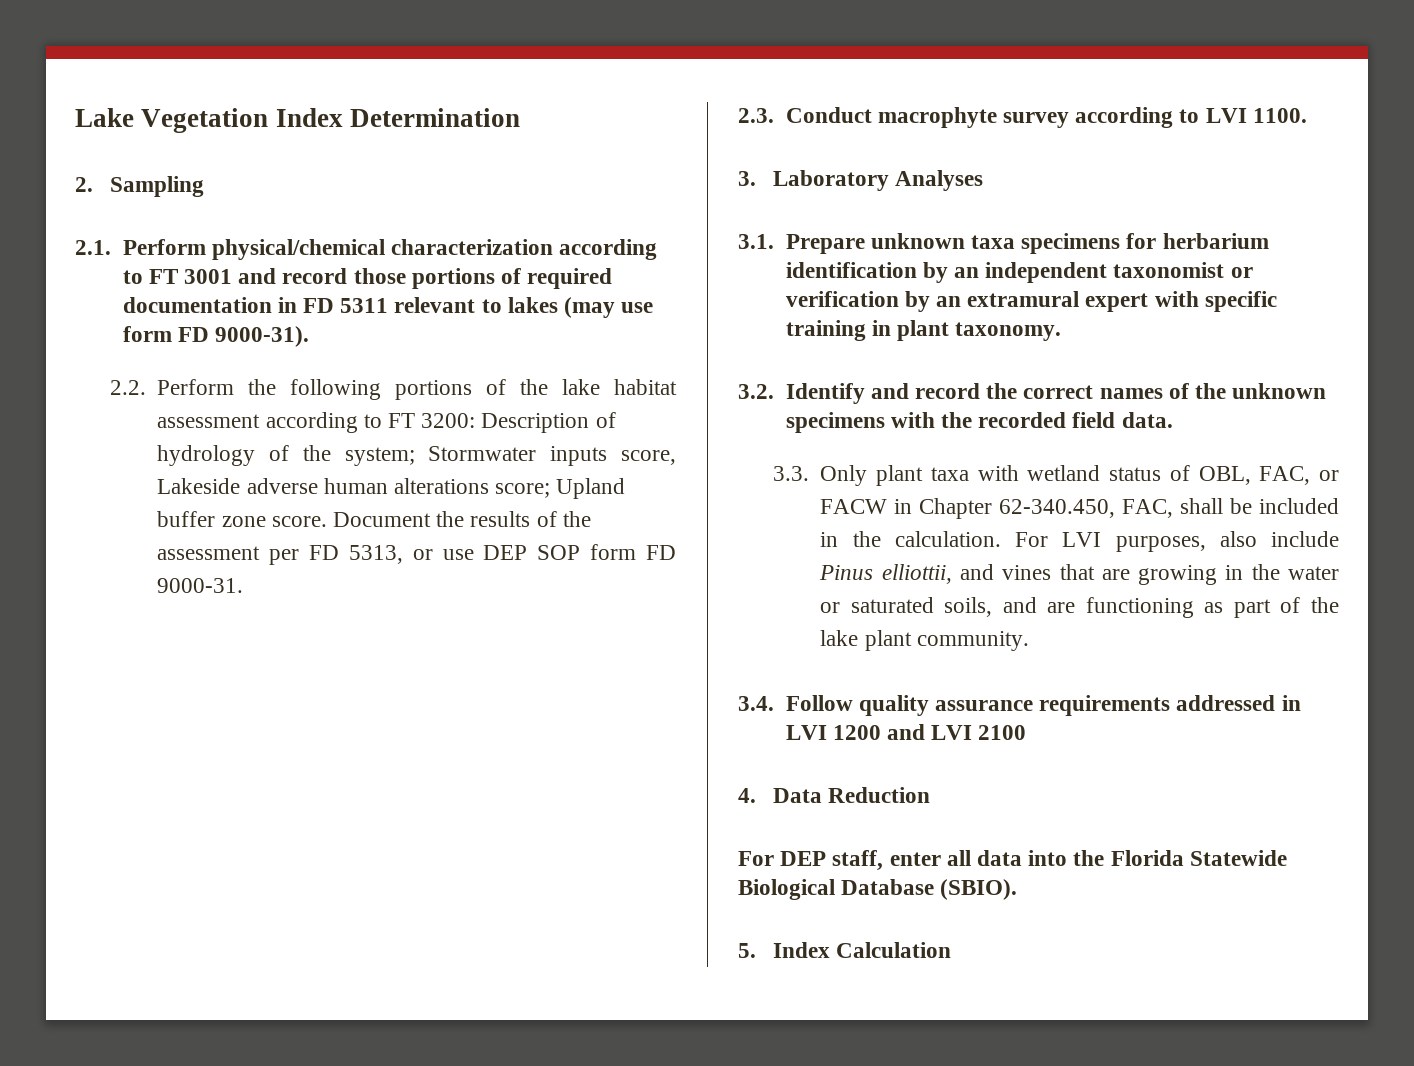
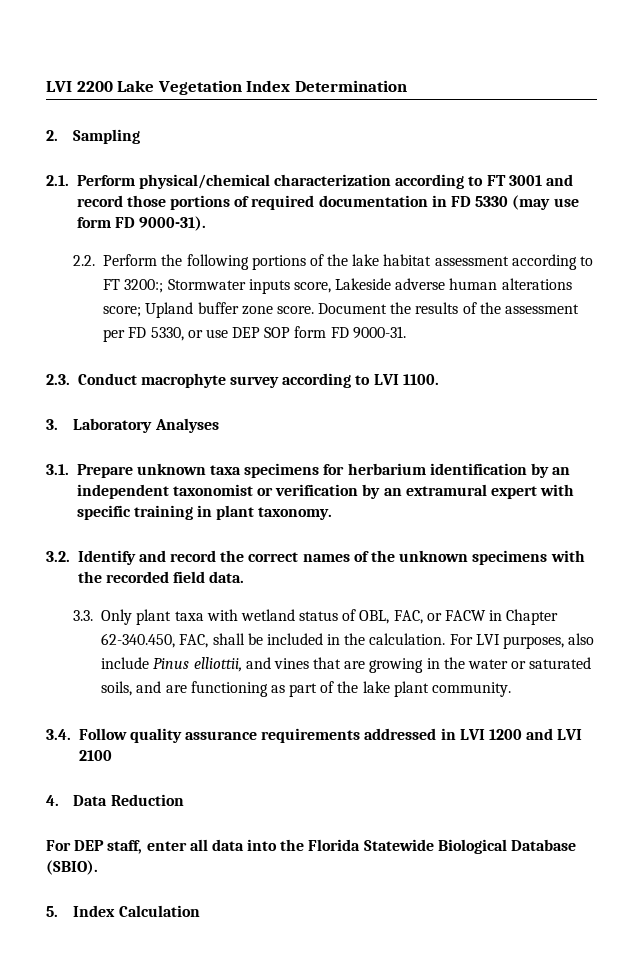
- Lake Vegetation Index Determination
+ LVI 2200 Lake Vegetation Index Determination
- 2.1. Perform physical/chemical characterization according to FT 3001 and record those portions of required documentation in FD 5311 relevant to lakes (may use form FD 9000-31).
+ 2.1. Perform physical/chemical characterization according to FT 3001 and record those portions of required documentation in FD 5330 (may use form FD 9000-31).
- 2.2. Perform the following portions of the lake habitat assessment according to FT 3200: Description of hydrology of the system; Stormwater inputs score, Lakeside adverse human alterations score; Upland buffer zone score.
+ 2.2. Perform the following portions of the lake habitat assessment according to FT 3200:; Stormwater inputs score, Lakeside adverse human alterations score; Upland buffer zone score.
- Document the results of the assessment per FD 5313, or use DEP SOP form FD 9000-31.
+ Document the results of the assessment per FD 5330, or use DEP SOP form FD 9000-31.

